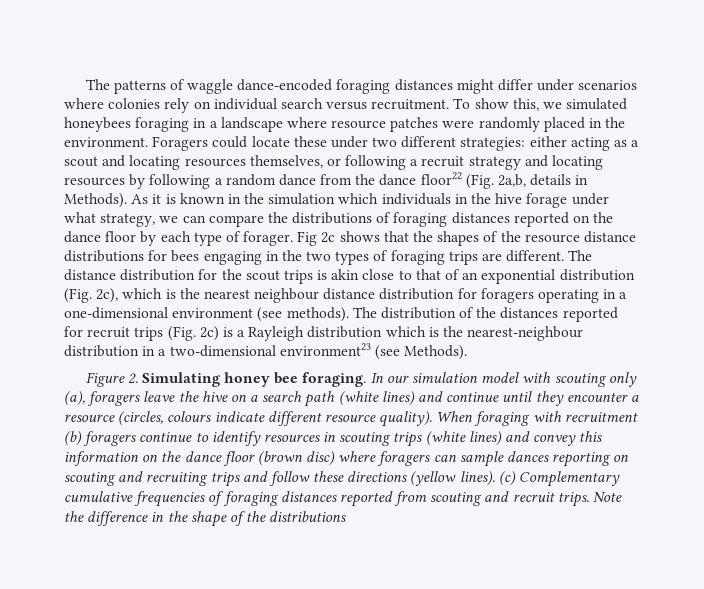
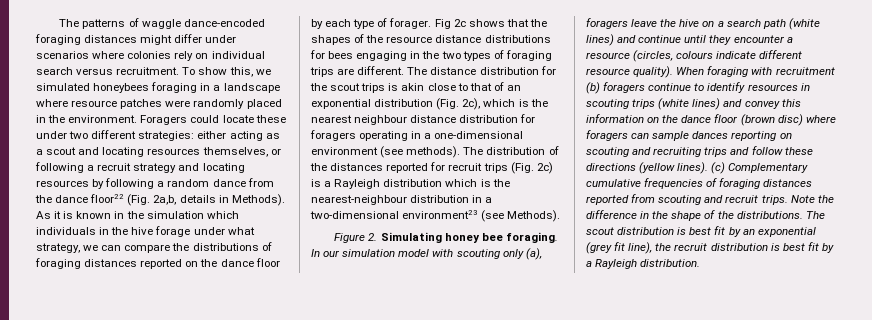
- Note the difference in the shape of the distributions
+ Note the difference in the shape of the distributions. The scout distribution is best fit by an exponential (grey fit line), the recruit distribution is best fit by a Rayleigh distribution.

